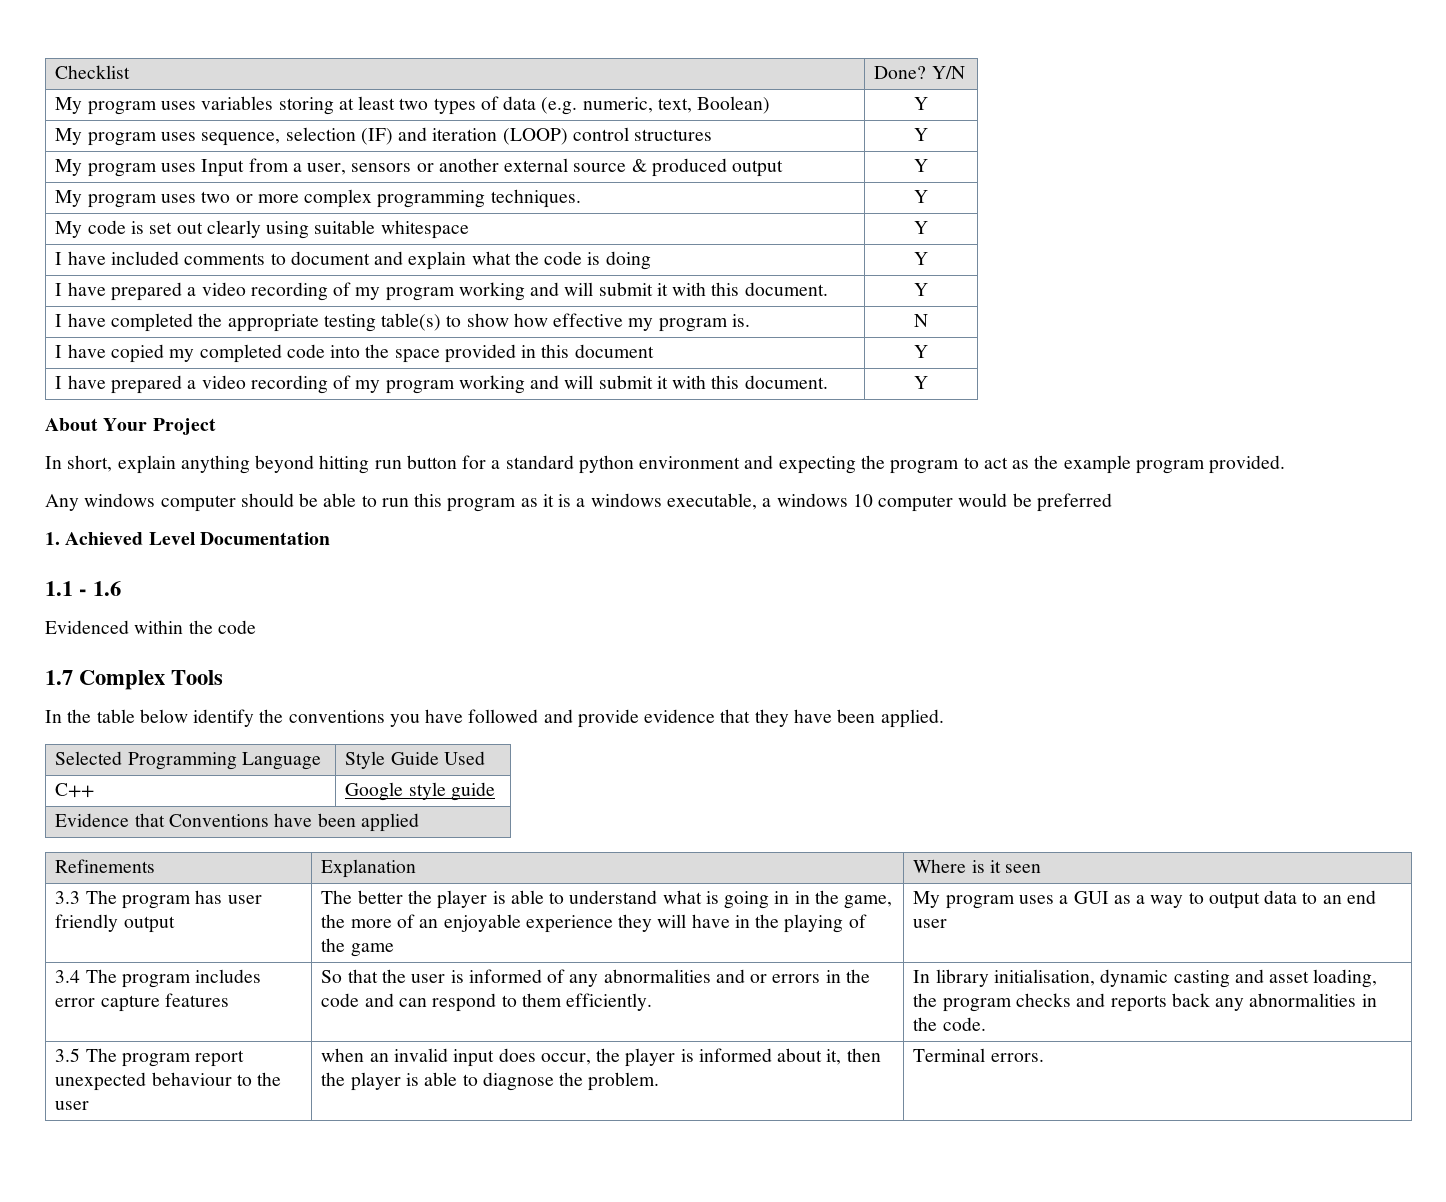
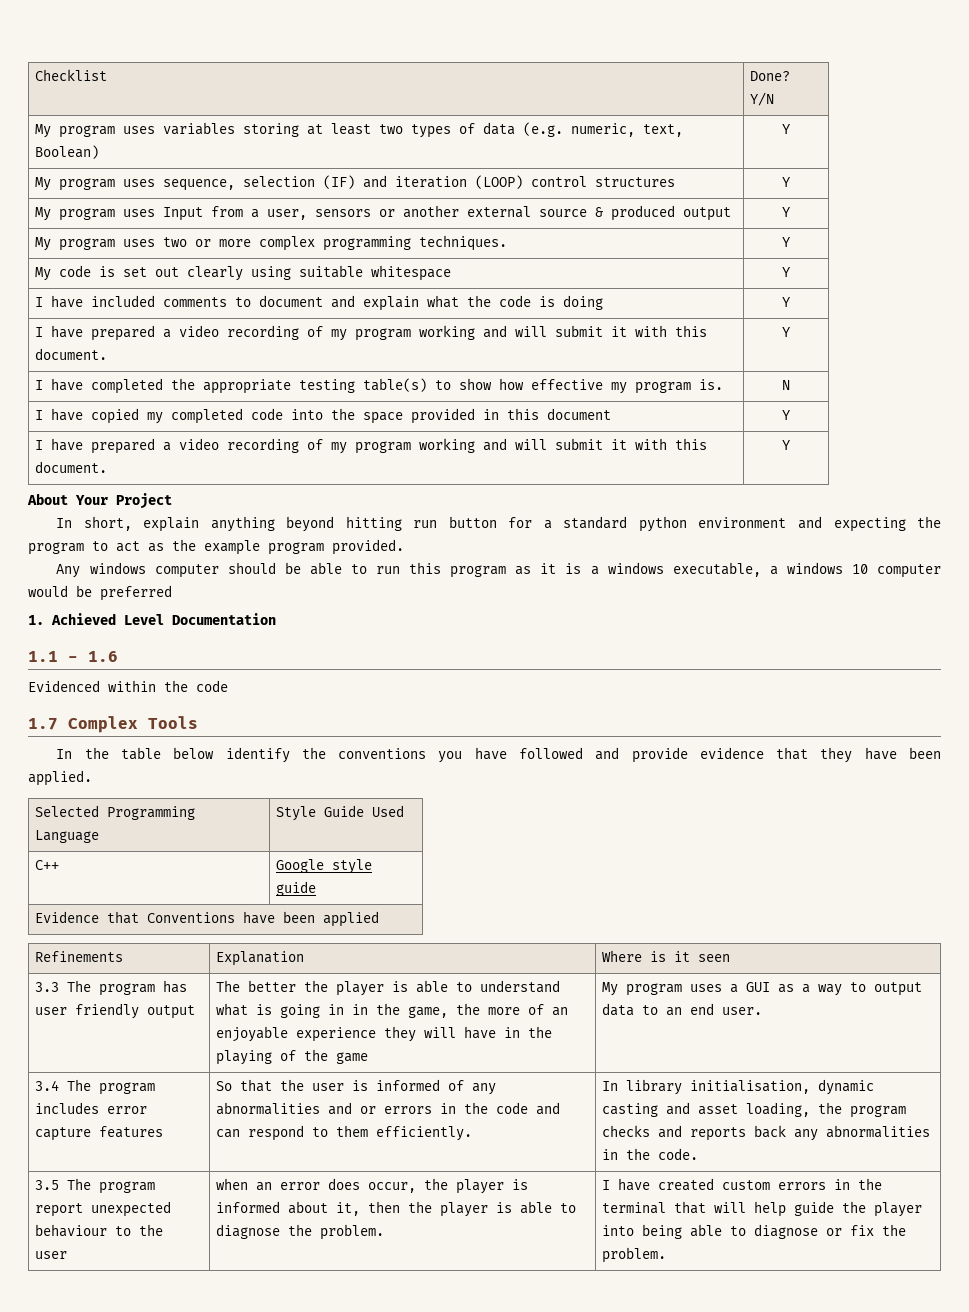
- My program uses a GUI as a way to output data to an end user
+ My program uses a GUI as a way to output data to an end user.
- when an invalid input does occur, the player is informed about it, then the player is able to diagnose the problem.
+ when an error does occur, the player is informed about it, then the player is able to diagnose the problem.
- Terminal errors.
+ I have created custom errors in the terminal that will help guide the player into being able to diagnose or fix the problem.

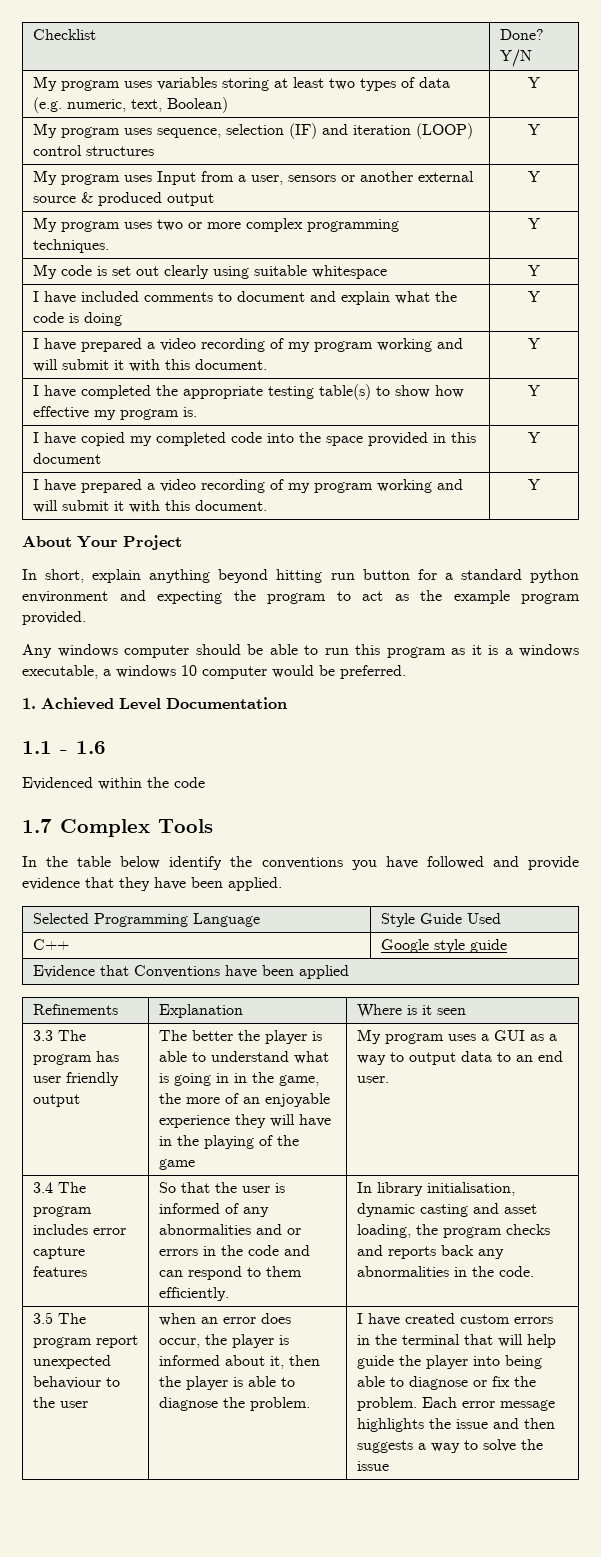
- I have completed the appropriate testing table(s) to show how effective my program is. | N
+ I have completed the appropriate testing table(s) to show how effective my program is. | Y
- Any windows computer should be able to run this program as it is a windows executable, a windows 10 computer would be preferred
+ Any windows computer should be able to run this program as it is a windows executable, a windows 10 computer would be preferred.
+ Each error message highlights the issue and then suggests a way to solve the issue

